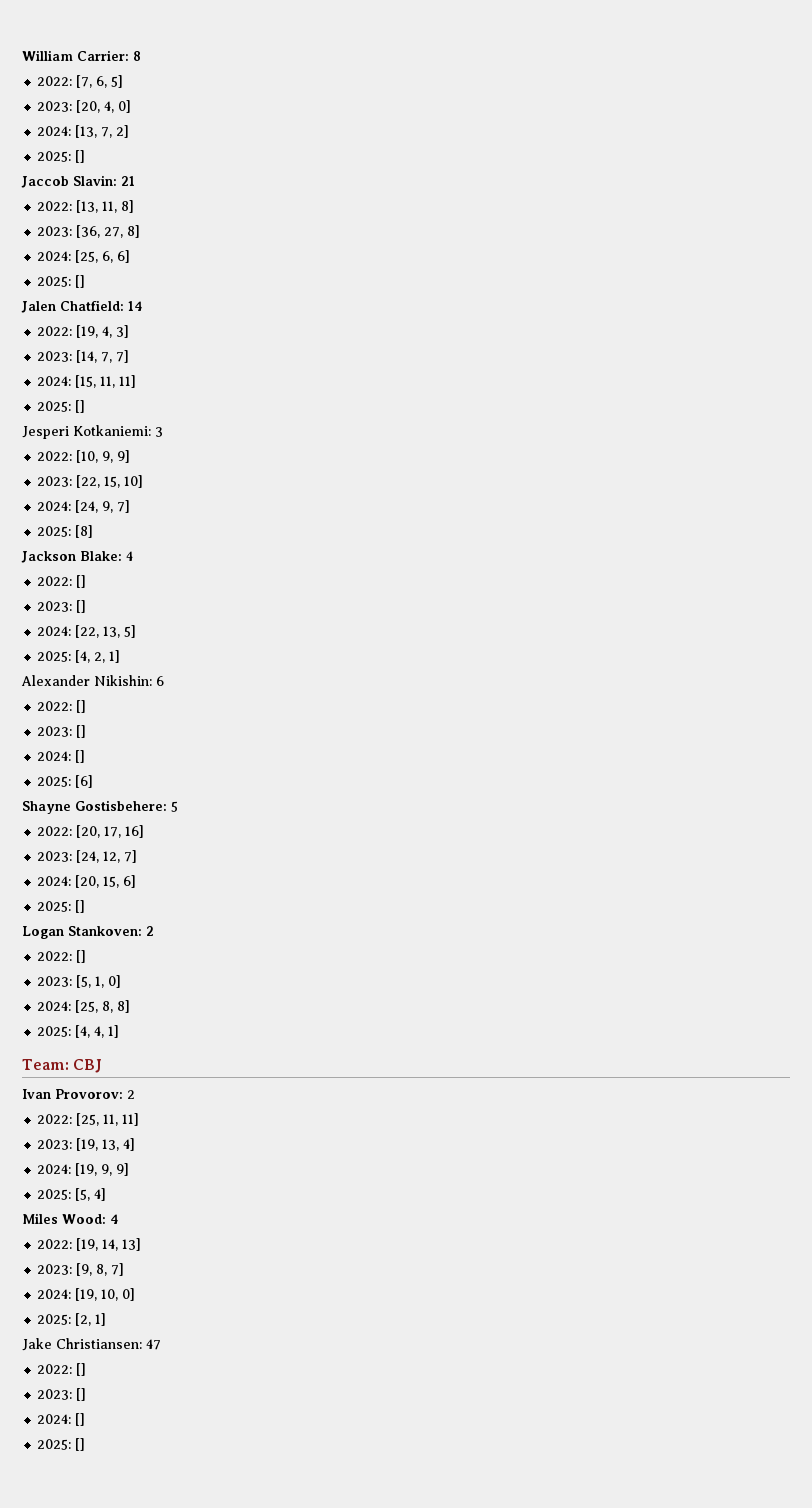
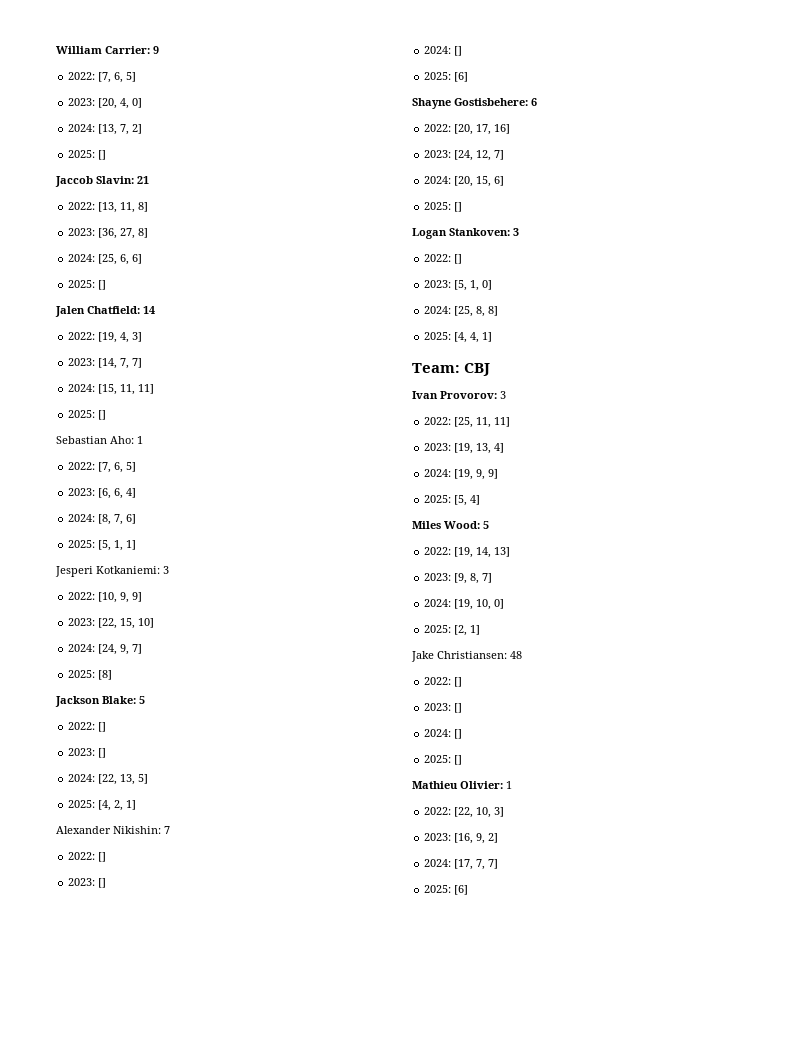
- William Carrier: 8
+ William Carrier: 9
+ Sebastian Aho: 1
+ 2022: [7, 6, 5]
+ 2023: [6, 6, 4]
+ 2024: [8, 7, 6]
+ 2025: [5, 1, 1]
- Jackson Blake: 4
+ Jackson Blake: 5
- Alexander Nikishin: 6
+ Alexander Nikishin: 7
- Shayne Gostisbehere: 5
+ Shayne Gostisbehere: 6
- Logan Stankoven: 2
+ Logan Stankoven: 3
- Ivan Provorov: 2
+ Ivan Provorov: 3
- Miles Wood: 4
+ Miles Wood: 5
- Jake Christiansen: 47
+ Jake Christiansen: 48
+ Mathieu Olivier: 1
+ 2022: [22, 10, 3]
+ 2023: [16, 9, 2]
+ 2024: [17, 7, 7]
+ 2025: [6]

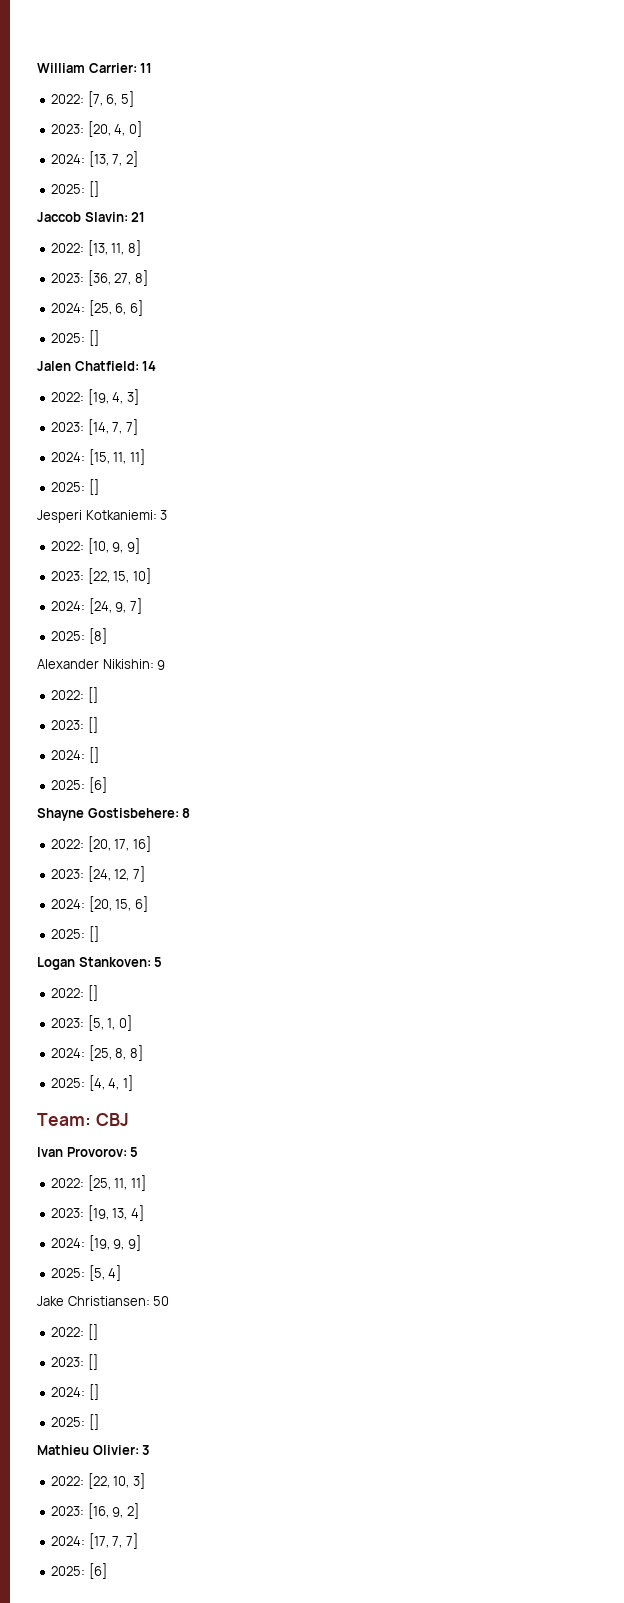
- William Carrier: 9
+ William Carrier: 11
- Sebastian Aho: 1
- 2022: [7, 6, 5]
- 2023: [6, 6, 4]
- 2024: [8, 7, 6]
- 2025: [5, 1, 1]
- Jackson Blake: 5
- 2022: []
- 2023: []
- 2024: [22, 13, 5]
- 2025: [4, 2, 1]
- Alexander Nikishin: 7
+ Alexander Nikishin: 9
- Shayne Gostisbehere: 6
+ Shayne Gostisbehere: 8
- Logan Stankoven: 3
+ Logan Stankoven: 5
- Ivan Provorov: 3
+ Ivan Provorov: 5
- Miles Wood: 5
- 2022: [19, 14, 13]
- 2023: [9, 8, 7]
- 2024: [19, 10, 0]
- 2025: [2, 1]
- Jake Christiansen: 48
+ Jake Christiansen: 50
- Mathieu Olivier: 1
+ Mathieu Olivier: 3

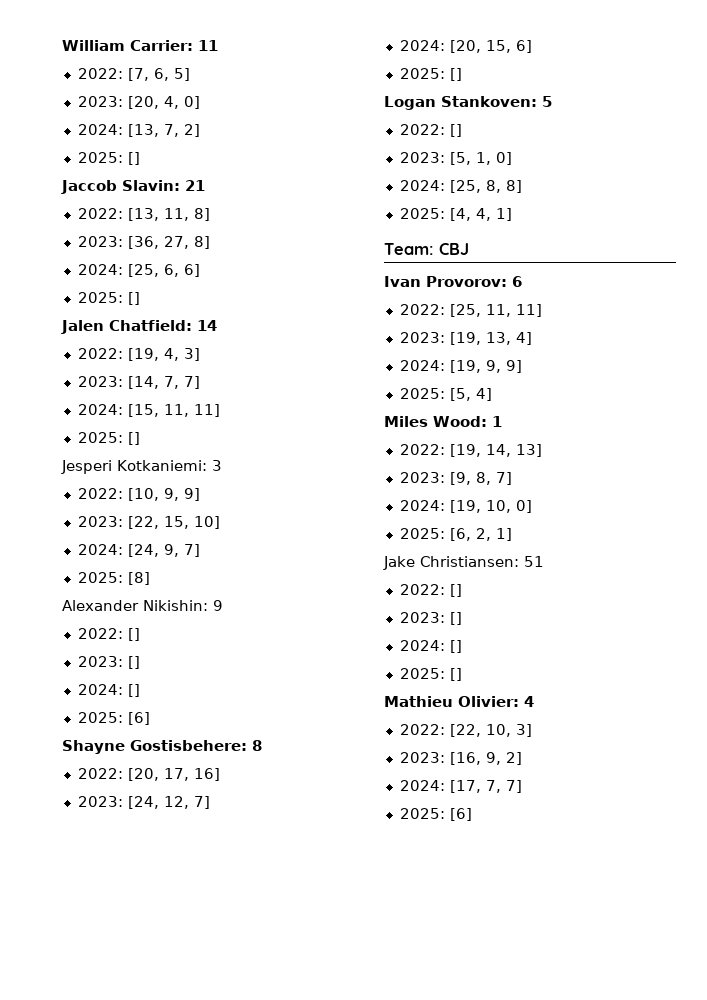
- Ivan Provorov: 5
+ Ivan Provorov: 6
+ Miles Wood: 1
+ 2022: [19, 14, 13]
+ 2023: [9, 8, 7]
+ 2024: [19, 10, 0]
+ 2025: [6, 2, 1]
- Jake Christiansen: 50
+ Jake Christiansen: 51
- Mathieu Olivier: 3
+ Mathieu Olivier: 4

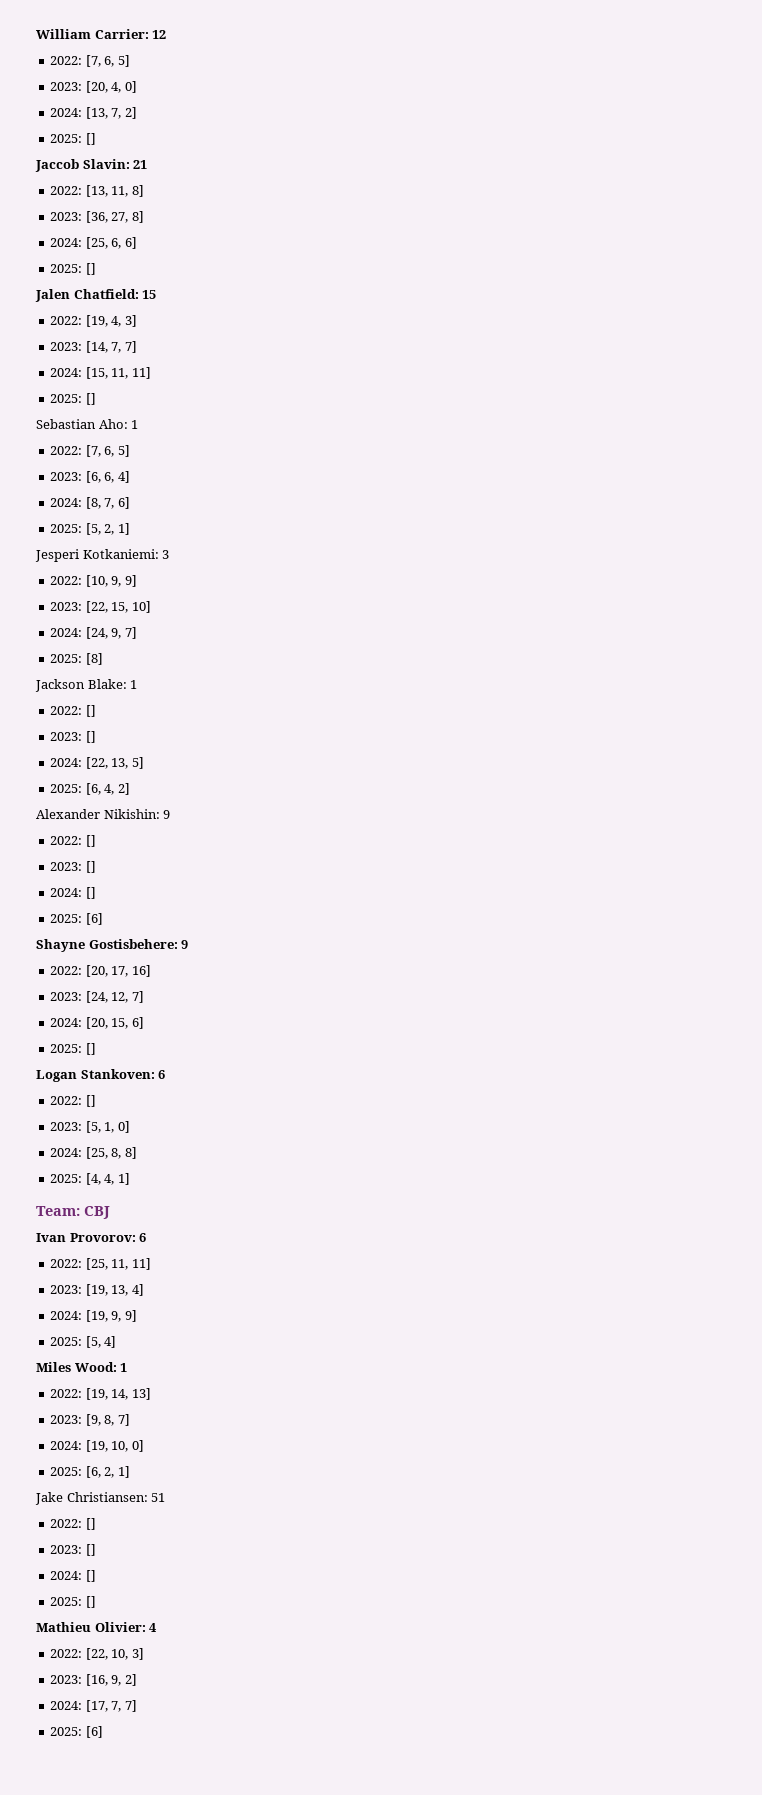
- William Carrier: 11
+ William Carrier: 12
- Jalen Chatfield: 14
+ Jalen Chatfield: 15
+ Sebastian Aho: 1
+ 2022: [7, 6, 5]
+ 2023: [6, 6, 4]
+ 2024: [8, 7, 6]
+ 2025: [5, 2, 1]
+ Jackson Blake: 1
+ 2022: []
+ 2023: []
+ 2024: [22, 13, 5]
+ 2025: [6, 4, 2]
- Shayne Gostisbehere: 8
+ Shayne Gostisbehere: 9
- Logan Stankoven: 5
+ Logan Stankoven: 6

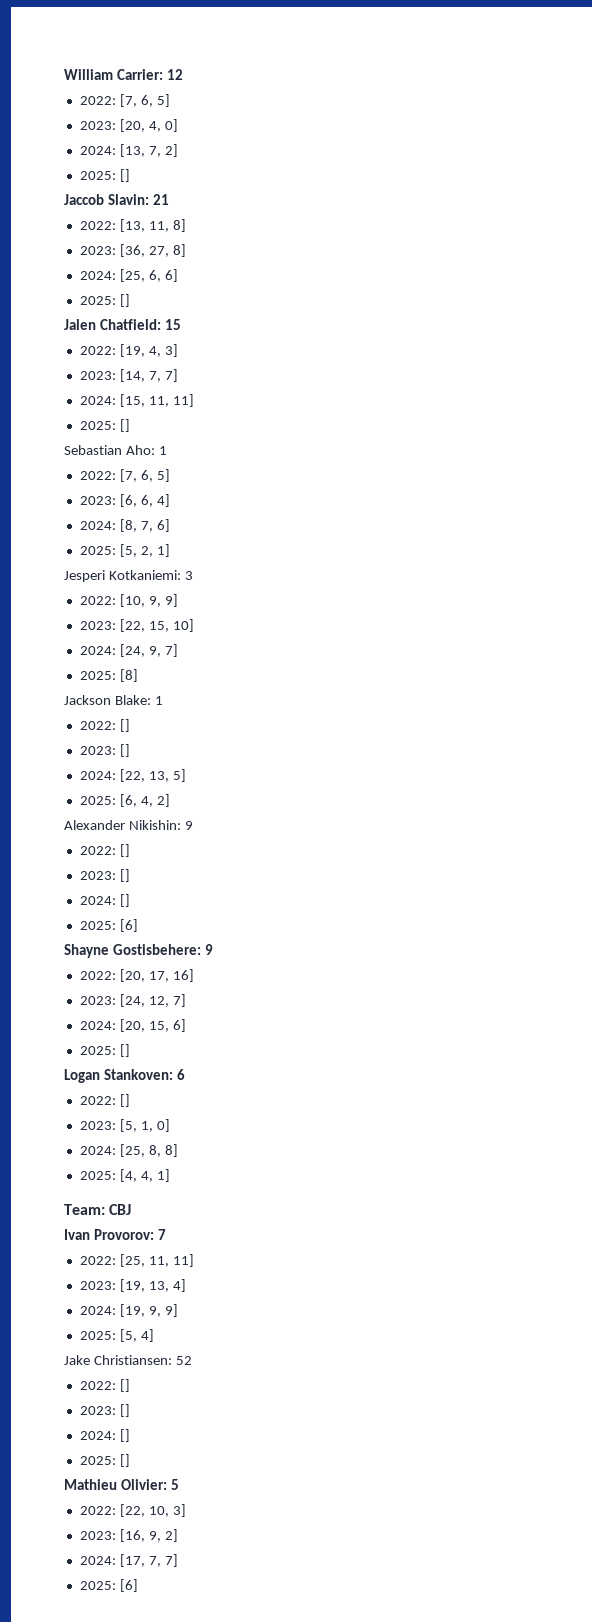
- Ivan Provorov: 6
+ Ivan Provorov: 7
- Miles Wood: 1
- 2022: [19, 14, 13]
- 2023: [9, 8, 7]
- 2024: [19, 10, 0]
- 2025: [6, 2, 1]
- Jake Christiansen: 51
+ Jake Christiansen: 52
- Mathieu Olivier: 4
+ Mathieu Olivier: 5

